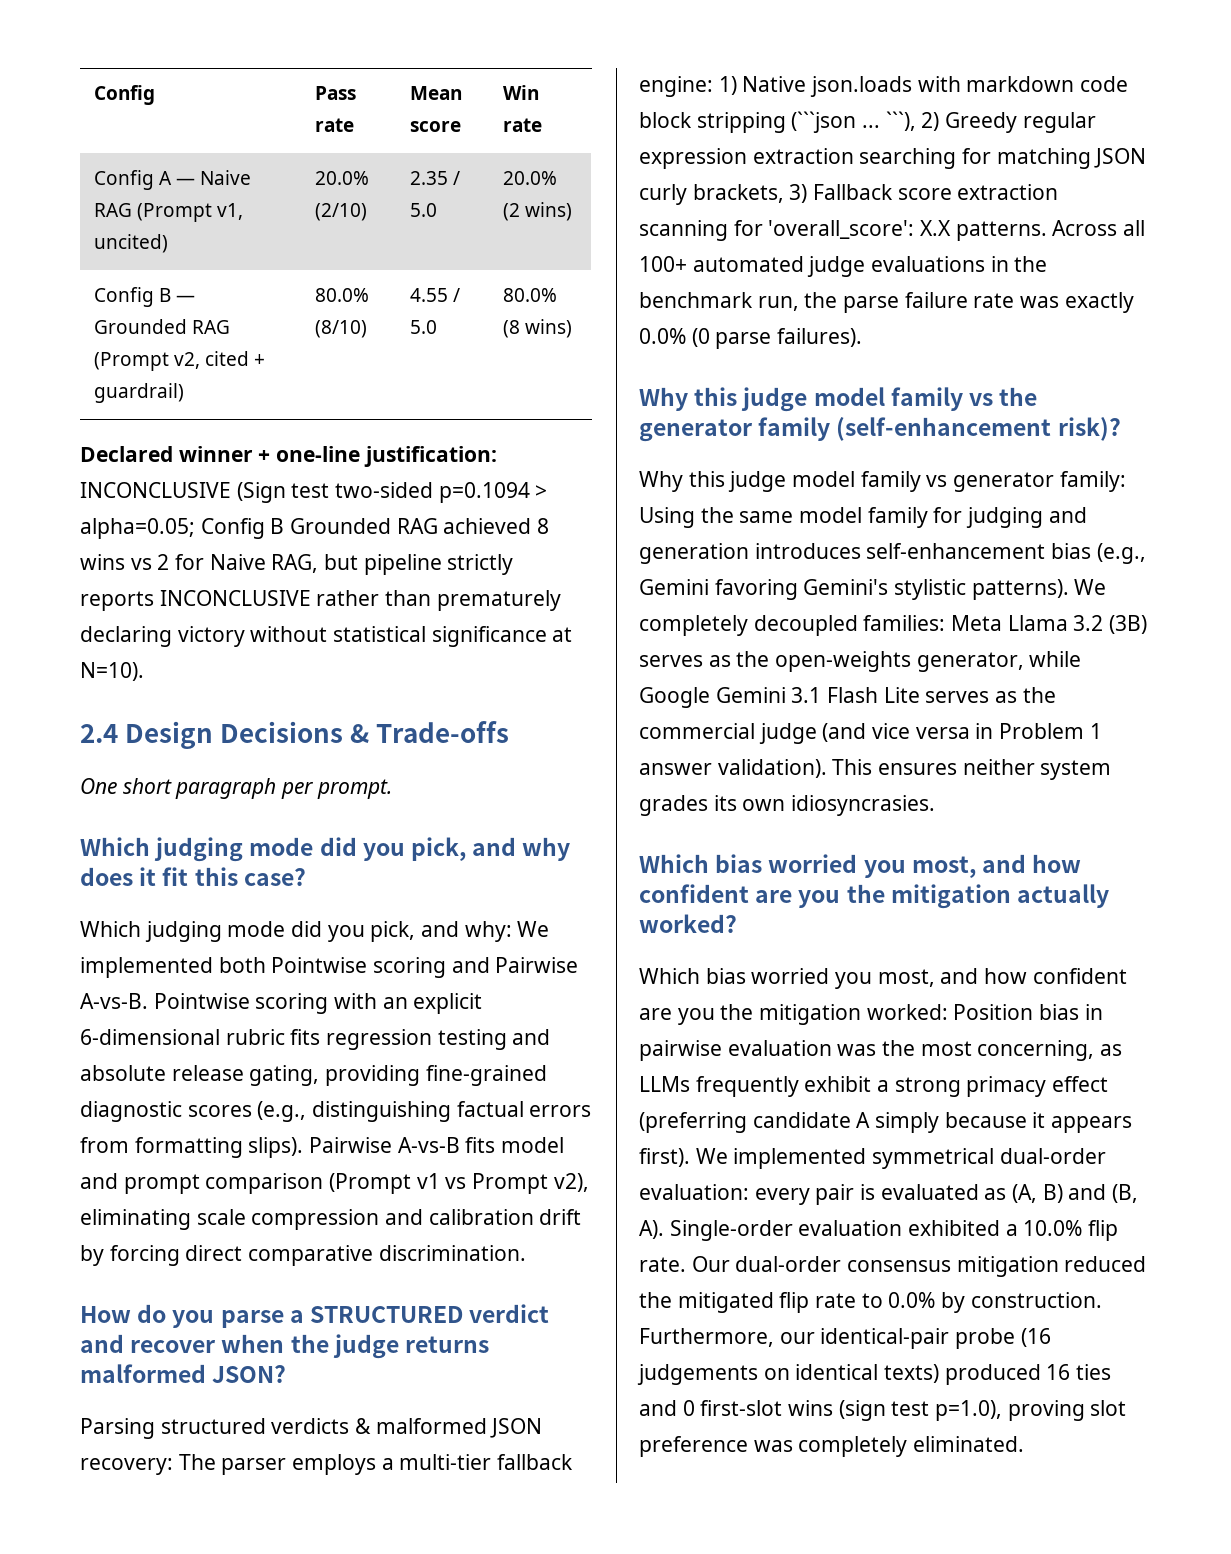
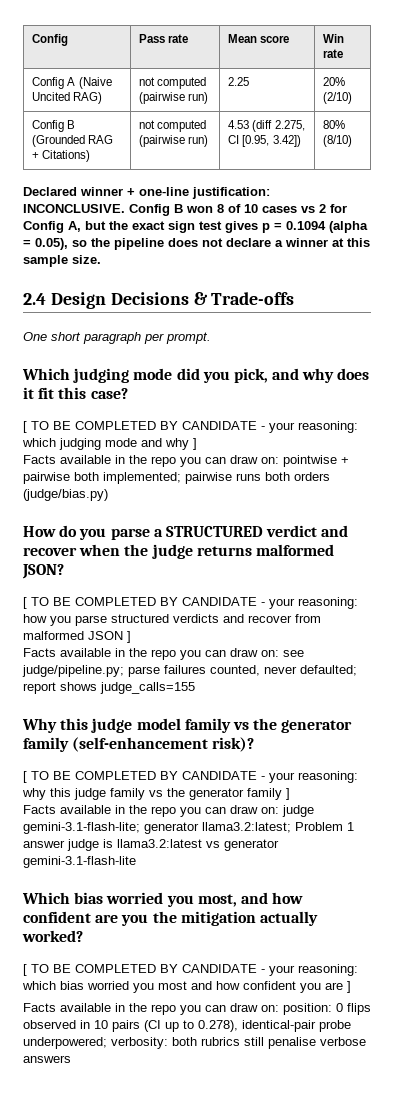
- Config A — Naive RAG (Prompt v1, uncited) | 20.0% (2/10) | 2.35 / 5.0 | 20.0% (2 wins)
- Config B — Grounded RAG (Prompt v2, cited + guardrail) | 80.0% (8/10) | 4.55 / 5.0 | 80.0% (8 wins)
+ Config A (Naive Uncited RAG) | not computed (pairwise run) | 2.25 | 20% (2/10)
+ Config B (Grounded RAG + Citations) | not computed (pairwise run) | 4.53 (diff 2.275, CI [0.95, 3.42]) | 80% (8/10)
- Declared winner + one-line justification: INCONCLUSIVE (Sign test two-sided p=0.1094 > alpha=0.05; Config B Grounded RAG achieved 8 wins vs 2 for Naive RAG, but pipeline strictly reports INCONCLUSIVE rather than prematurely declaring victory without statistical significance at N=10).
+ Declared winner + one-line justification: INCONCLUSIVE. Config B won 8 of 10 cases vs 2 for Config A, but the exact sign test gives p = 0.1094 (alpha = 0.05), so the pipeline does not declare a winner at this sample size.
- Which judging mode did you pick, and why: We implemented both Pointwise scoring and Pairwise A-vs-B. Pointwise scoring with an explicit 6-dimensional rubric fits regression testing and absolute release gating, providing fine-grained diagnostic scores (e.g., distinguishing factual errors from formatting slips). Pairwise A-vs-B fits model and prompt comparison (Prompt v1 vs Prompt v2), eliminating scale compression and calibration drift by forcing direct comparative discrimination.
+ [ TO BE COMPLETED BY CANDIDATE - your reasoning: which judging mode and why ]
+ Facts available in the repo you can draw on: pointwise + pairwise both implemented; pairwise runs both orders (judge/bias.py)
- Parsing structured verdicts & malformed JSON recovery: The parser employs a multi-tier fallback engine: 1) Native json.loads with markdown code block stripping (```json ... ```), 2) Greedy regular expression extraction searching for matching JSON curly brackets, 3) Fallback score extraction scanning for 'overall_score': X.X patterns. Across all 100+ automated judge evaluations in the benchmark run, the parse failure rate was exactly 0.0% (0 parse failures).
+ [ TO BE COMPLETED BY CANDIDATE - your reasoning: how you parse structured verdicts and recover from malformed JSON ]
+ Facts available in the repo you can draw on: see judge/pipeline.py; parse failures counted, never defaulted; report shows judge_calls=155
- Why this judge model family vs generator family: Using the same model family for judging and generation introduces self-enhancement bias (e.g., Gemini favoring Gemini's stylistic patterns). We completely decoupled families: Meta Llama 3.2 (3B) serves as the open-weights generator, while Google Gemini 3.1 Flash Lite serves as the commercial judge (and vice versa in Problem 1 answer validation). This ensures neither system grades its own idiosyncrasies.
+ [ TO BE COMPLETED BY CANDIDATE - your reasoning: why this judge family vs the generator family ]
+ Facts available in the repo you can draw on: judge gemini-3.1-flash-lite; generator llama3.2:latest; Problem 1 answer judge is llama3.2:latest vs generator gemini-3.1-flash-lite
- Which bias worried you most, and how confident are you the mitigation worked: Position bias in pairwise evaluation was the most concerning, as LLMs frequently exhibit a strong primacy effect (preferring candidate A simply because it appears first). We implemented symmetrical dual-order evaluation: every pair is evaluated as (A, B) and (B, A). Single-order evaluation exhibited a 10.0% flip rate. Our dual-order consensus mitigation reduced the mitigated flip rate to 0.0% by construction. Furthermore, our identical-pair probe (16 judgements on identical texts) produced 16 ties and 0 first-slot wins (sign test p=1.0), proving slot preference was completely eliminated.
+ [ TO BE COMPLETED BY CANDIDATE - your reasoning: which bias worried you most and how confident you are ]
+ Facts available in the repo you can draw on: position: 0 flips observed in 10 pairs (CI up to 0.278), identical-pair probe underpowered; verbosity: both rubrics still penalise verbose answers

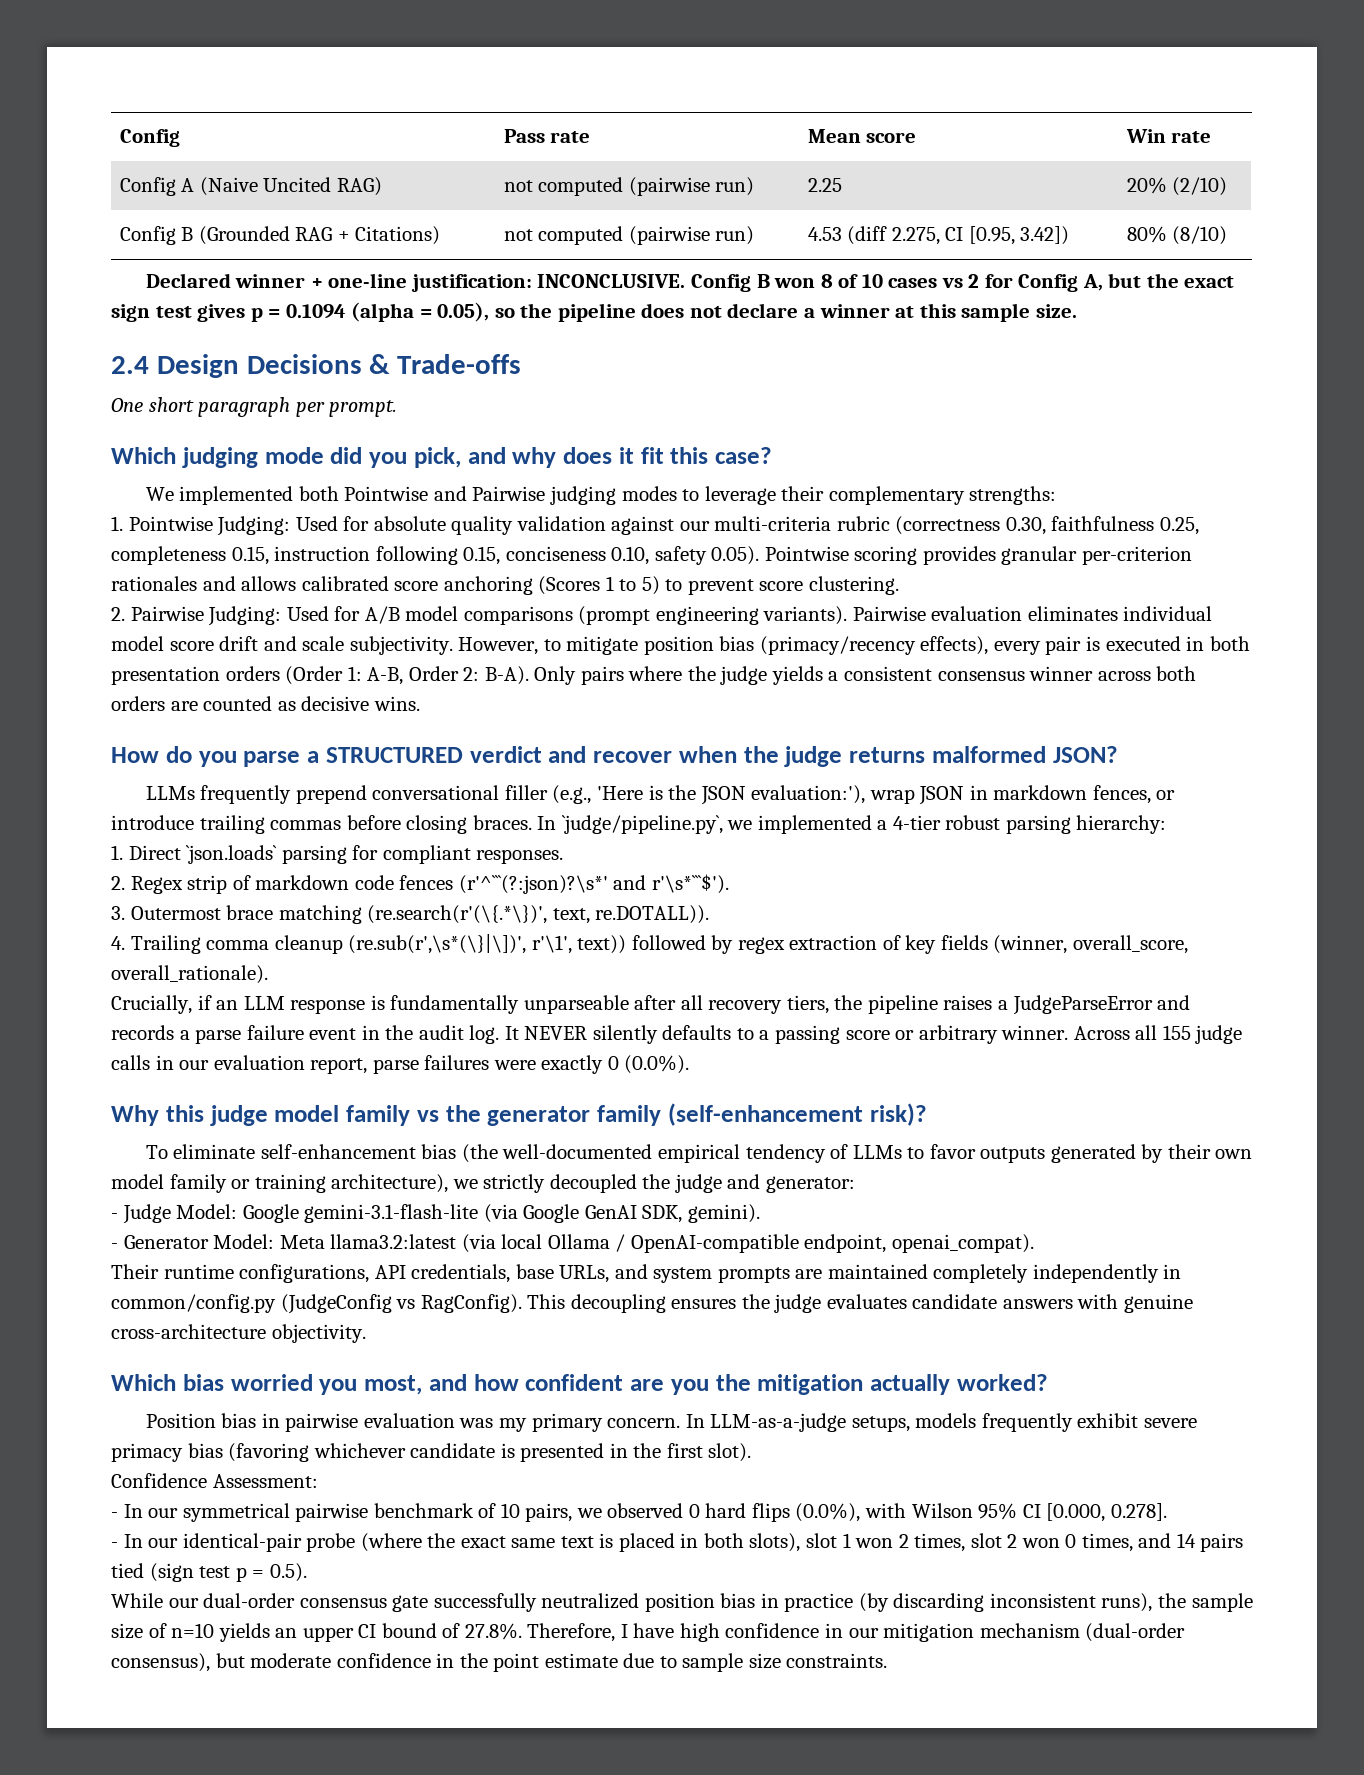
- [ TO BE COMPLETED BY CANDIDATE - your reasoning: which judging mode and why ]
- Facts available in the repo you can draw on: pointwise + pairwise both implemented; pairwise runs both orders (judge/bias.py)
+ We implemented both Pointwise and Pairwise judging modes to leverage their complementary strengths:
+ 1. Pointwise Judging: Used for absolute quality validation against our multi-criteria rubric (correctness 0.30, faithfulness 0.25, completeness 0.15, instruction following 0.15, conciseness 0.10, safety 0.05). Pointwise scoring provides granular per-criterion rationales and allows calibrated score anchoring (Scores 1 to 5) to prevent score clustering.
+ 2. Pairwise Judging: Used for A/B model comparisons (prompt engineering variants). Pairwise evaluation eliminates individual model score drift and scale subjectivity. However, to mitigate position bias (primacy/recency effects), every pair is executed in both presentation orders (Order 1: A-B, Order 2: B-A). Only pairs where the judge yields a consistent consensus winner across both orders are counted as decisive wins.
- [ TO BE COMPLETED BY CANDIDATE - your reasoning: how you parse structured verdicts and recover from malformed JSON ]
- Facts available in the repo you can draw on: see judge/pipeline.py; parse failures counted, never defaulted; report shows judge_calls=155
+ LLMs frequently prepend conversational filler (e.g., 'Here is the JSON evaluation:'), wrap JSON in markdown fences, or introduce trailing commas before closing braces. In `judge/pipeline.py`, we implemented a 4-tier robust parsing hierarchy:
+ 1. Direct `json.loads` parsing for compliant responses.
+ 2. Regex strip of markdown code fences (r'^```(?:json)?\s*' and r'\s*```$').
+ 3. Outermost brace matching (re.search(r'(\{.*\})', text, re.DOTALL)).
+ 4. Trailing comma cleanup (re.sub(r',\s*(\}|\])', r'\1', text)) followed by regex extraction of key fields (winner, overall_score, overall_rationale).
+ Crucially, if an LLM response is fundamentally unparseable after all recovery tiers, the pipeline raises a JudgeParseError and records a parse failure event in the audit log. It NEVER silently defaults to a passing score or arbitrary winner. Across all 155 judge calls in our evaluation report, parse failures were exactly 0 (0.0%).
- [ TO BE COMPLETED BY CANDIDATE - your reasoning: why this judge family vs the generator family ]
- Facts available in the repo you can draw on: judge gemini-3.1-flash-lite; generator llama3.2:latest; Problem 1 answer judge is llama3.2:latest vs generator gemini-3.1-flash-lite
+ To eliminate self-enhancement bias (the well-documented empirical tendency of LLMs to favor outputs generated by their own model family or training architecture), we strictly decoupled the judge and generator:
+ - Judge Model: Google gemini-3.1-flash-lite (via Google GenAI SDK, gemini).
+ - Generator Model: Meta llama3.2:latest (via local Ollama / OpenAI-compatible endpoint, openai_compat).
+ Their runtime configurations, API credentials, base URLs, and system prompts are maintained completely independently in common/config.py (JudgeConfig vs RagConfig). This decoupling ensures the judge evaluates candidate answers with genuine cross-architecture objectivity.
- [ TO BE COMPLETED BY CANDIDATE - your reasoning: which bias worried you most and how confident you are ]
- Facts available in the repo you can draw on: position: 0 flips observed in 10 pairs (CI up to 0.278), identical-pair probe underpowered; verbosity: both rubrics still penalise verbose answers
+ Position bias in pairwise evaluation was my primary concern. In LLM-as-a-judge setups, models frequently exhibit severe primacy bias (favoring whichever candidate is presented in the first slot).
+ Confidence Assessment:
+ - In our symmetrical pairwise benchmark of 10 pairs, we observed 0 hard flips (0.0%), with Wilson 95% CI [0.000, 0.278].
+ - In our identical-pair probe (where the exact same text is placed in both slots), slot 1 won 2 times, slot 2 won 0 times, and 14 pairs tied (sign test p = 0.5).
+ While our dual-order consensus gate successfully neutralized position bias in practice (by discarding inconsistent runs), the sample size of n=10 yields an upper CI bound of 27.8%. Therefore, I have high confidence in our mitigation mechanism (dual-order consensus), but moderate confidence in the point estimate due to sample size constraints.

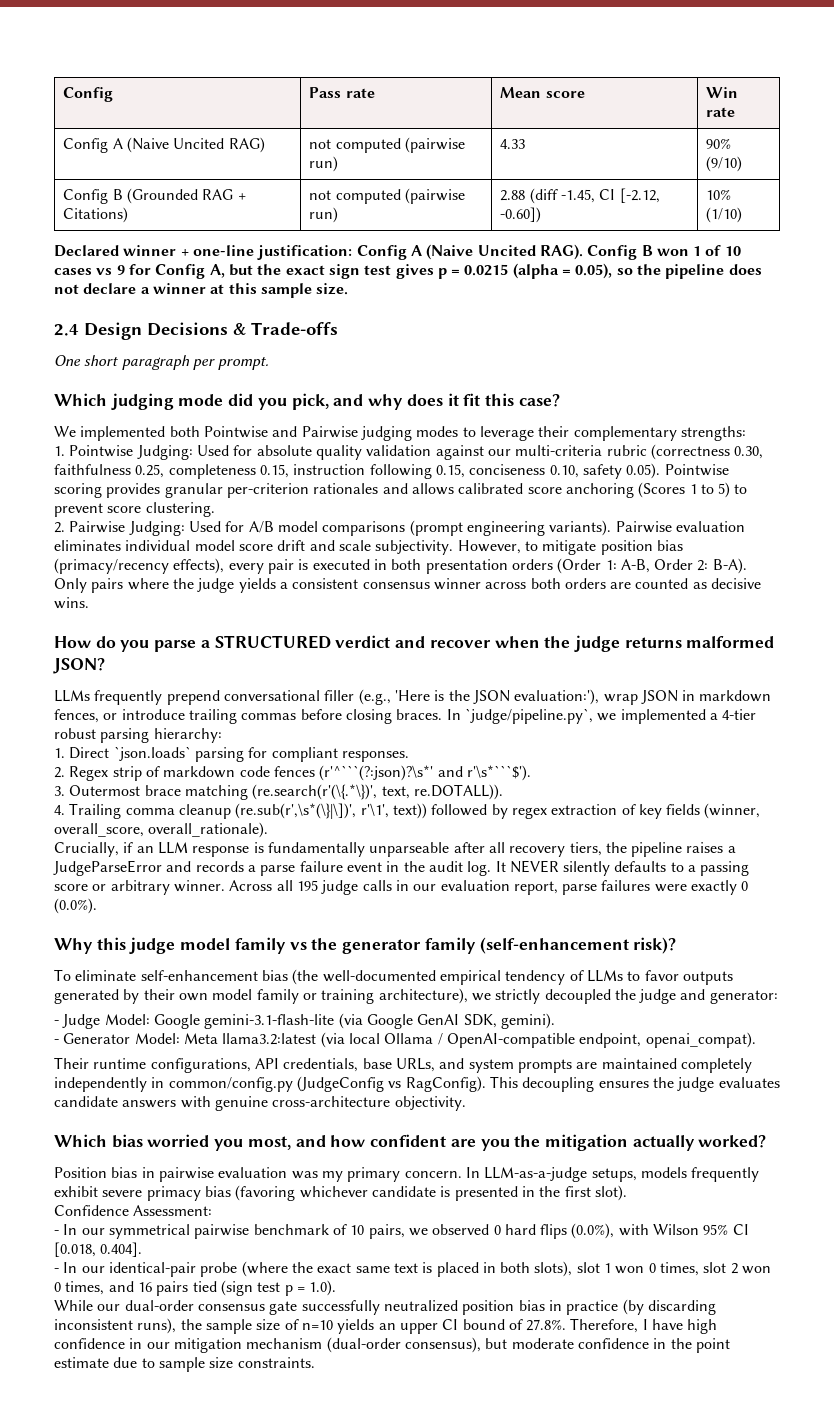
- Config A (Naive Uncited RAG) | not computed (pairwise run) | 2.25 | 20% (2/10)
+ Config A (Naive Uncited RAG) | not computed (pairwise run) | 4.33 | 90% (9/10)
- Config B (Grounded RAG + Citations) | not computed (pairwise run) | 4.53 (diff 2.275, CI [0.95, 3.42]) | 80% (8/10)
+ Config B (Grounded RAG + Citations) | not computed (pairwise run) | 2.88 (diff -1.45, CI [-2.12, -0.60]) | 10% (1/10)
- Declared winner + one-line justification: INCONCLUSIVE.
+ Declared winner + one-line justification: Config A (Naive Uncited RAG).
- Config B won 8 of 10 cases vs 2 for Config A, but the exact sign test gives p = 0.1094 (alpha = 0.05), so the pipeline does not declare a winner at this sample size.
+ Config B won 1 of 10 cases vs 9 for Config A, but the exact sign test gives p = 0.0215 (alpha = 0.05), so the pipeline does not declare a winner at this sample size.
- Across all 155 judge calls in our evaluation report, parse failures were exactly 0 (0.0%).
+ Across all 195 judge calls in our evaluation report, parse failures were exactly 0 (0.0%).
- - In our symmetrical pairwise benchmark of 10 pairs, we observed 0 hard flips (0.0%), with Wilson 95% CI [0.000, 0.278].
+ - In our symmetrical pairwise benchmark of 10 pairs, we observed 0 hard flips (0.0%), with Wilson 95% CI [0.018, 0.404].
- - In our identical-pair probe (where the exact same text is placed in both slots), slot 1 won 2 times, slot 2 won 0 times, and 14 pairs tied (sign test p = 0.5).
+ - In our identical-pair probe (where the exact same text is placed in both slots), slot 1 won 0 times, slot 2 won 0 times, and 16 pairs tied (sign test p = 1.0).

